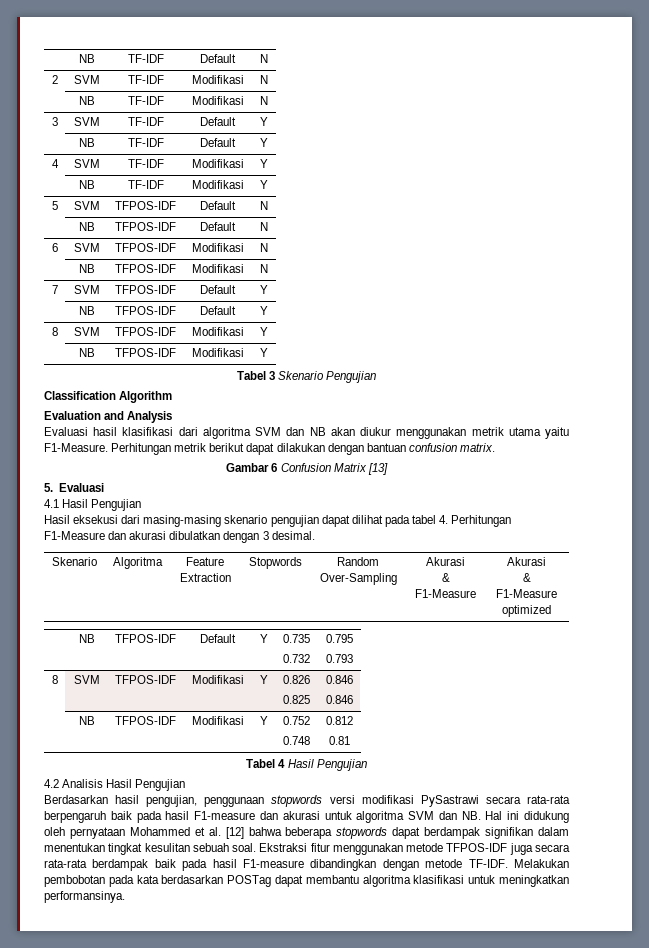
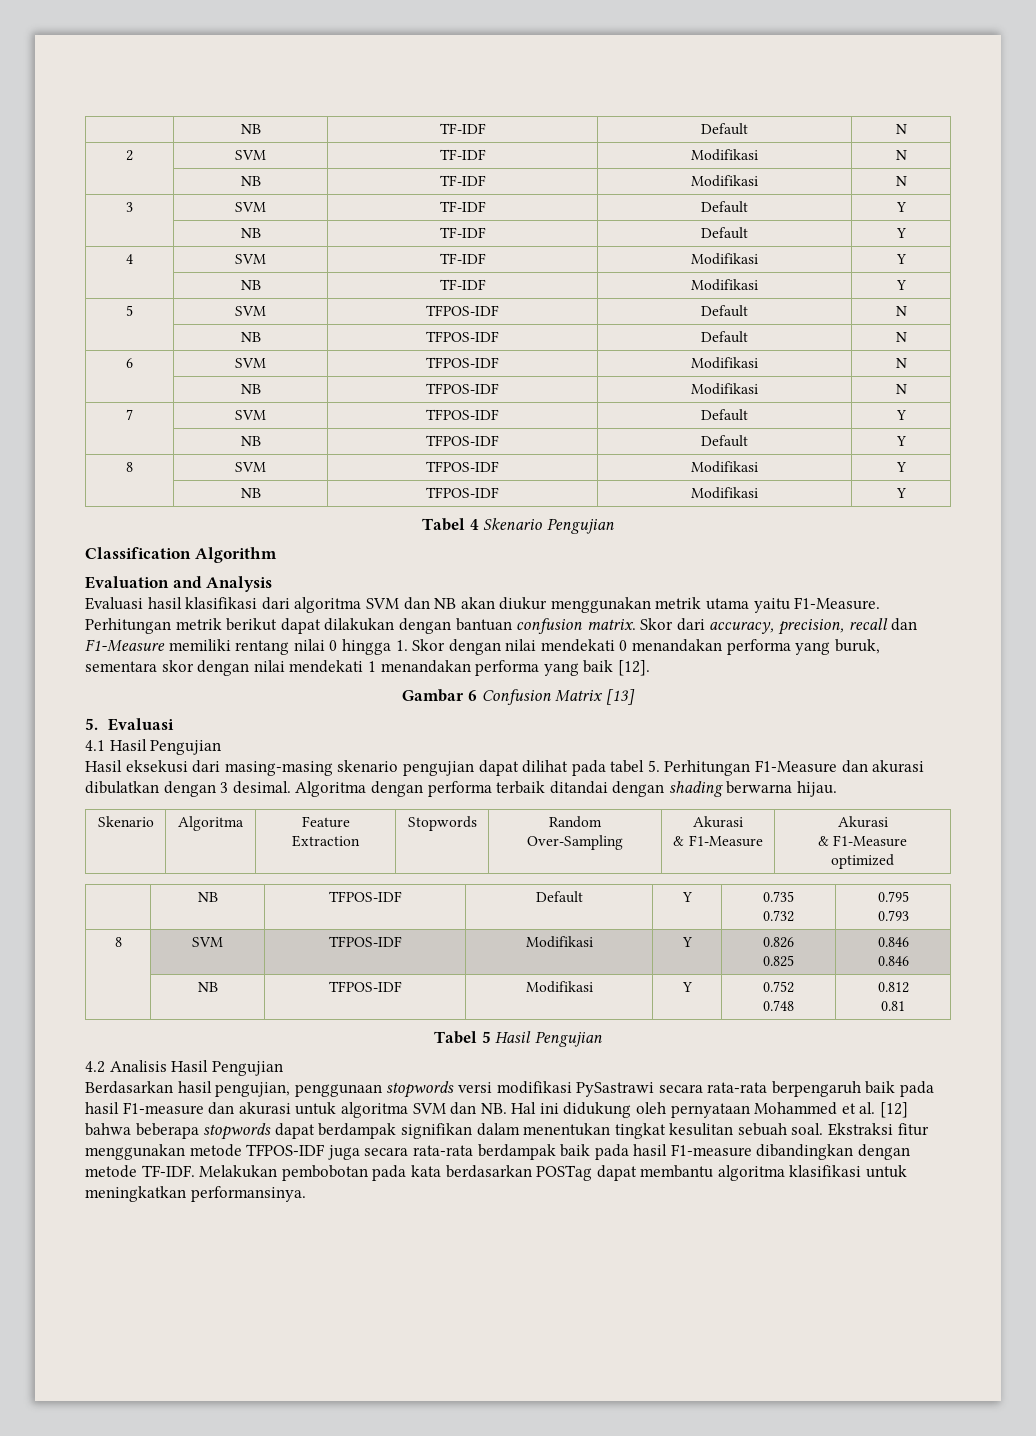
- Tabel 3 Skenario Pengujian
+ Tabel 4 Skenario Pengujian
+ Skor dari accuracy, precision, recall dan F1-Measure memiliki rentang nilai 0 hingga 1. Skor dengan nilai mendekati 0 menandakan performa yang buruk, sementara skor dengan nilai mendekati 1 menandakan performa yang baik [12].
- Hasil eksekusi dari masing-masing skenario pengujian dapat dilihat pada tabel 4. Perhitungan F1-Measure dan akurasi dibulatkan dengan 3 desimal.
+ Hasil eksekusi dari masing-masing skenario pengujian dapat dilihat pada tabel 5. Perhitungan F1-Measure dan akurasi dibulatkan dengan 3 desimal. Algoritma dengan performa terbaik ditandai dengan shading berwarna hijau.
- Tabel 4 Hasil Pengujian
+ Tabel 5 Hasil Pengujian

